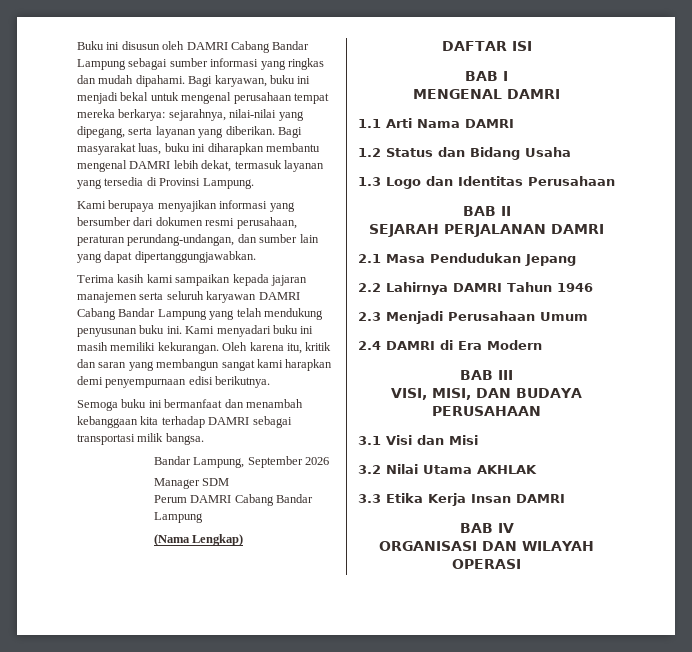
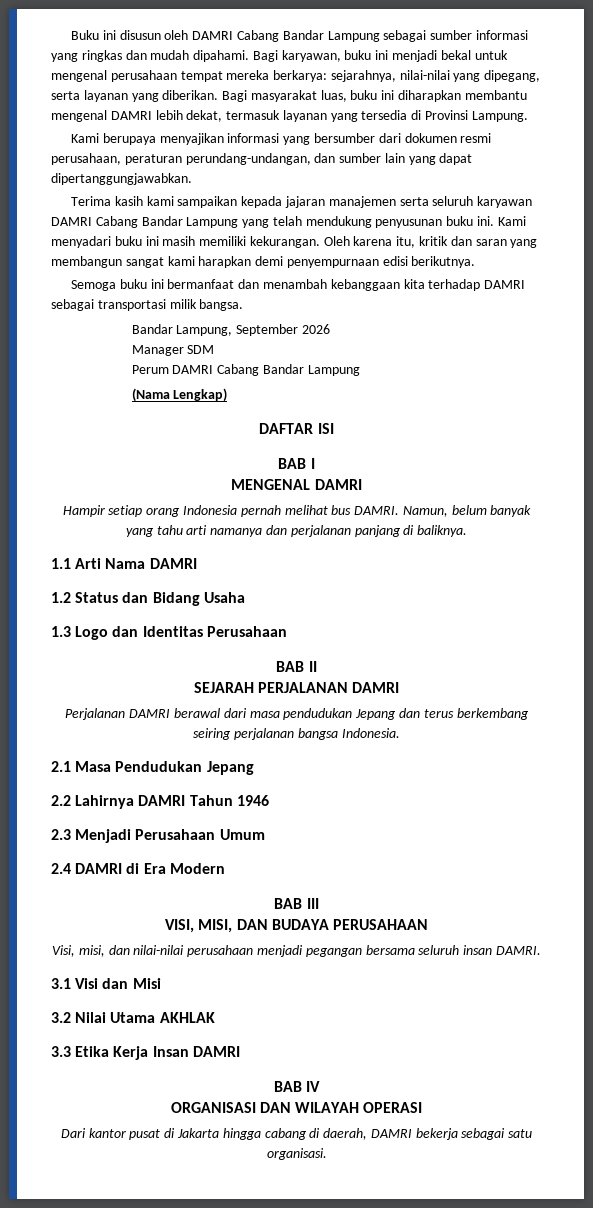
+ Hampir setiap orang Indonesia pernah melihat bus DAMRI. Namun, belum banyak yang tahu arti namanya dan perjalanan panjang di baliknya.
+ Perjalanan DAMRI berawal dari masa pendudukan Jepang dan terus berkembang seiring perjalanan bangsa Indonesia.
+ Visi, misi, dan nilai-nilai perusahaan menjadi pegangan bersama seluruh insan DAMRI.
+ Dari kantor pusat di Jakarta hingga cabang di daerah, DAMRI bekerja sebagai satu organisasi.

